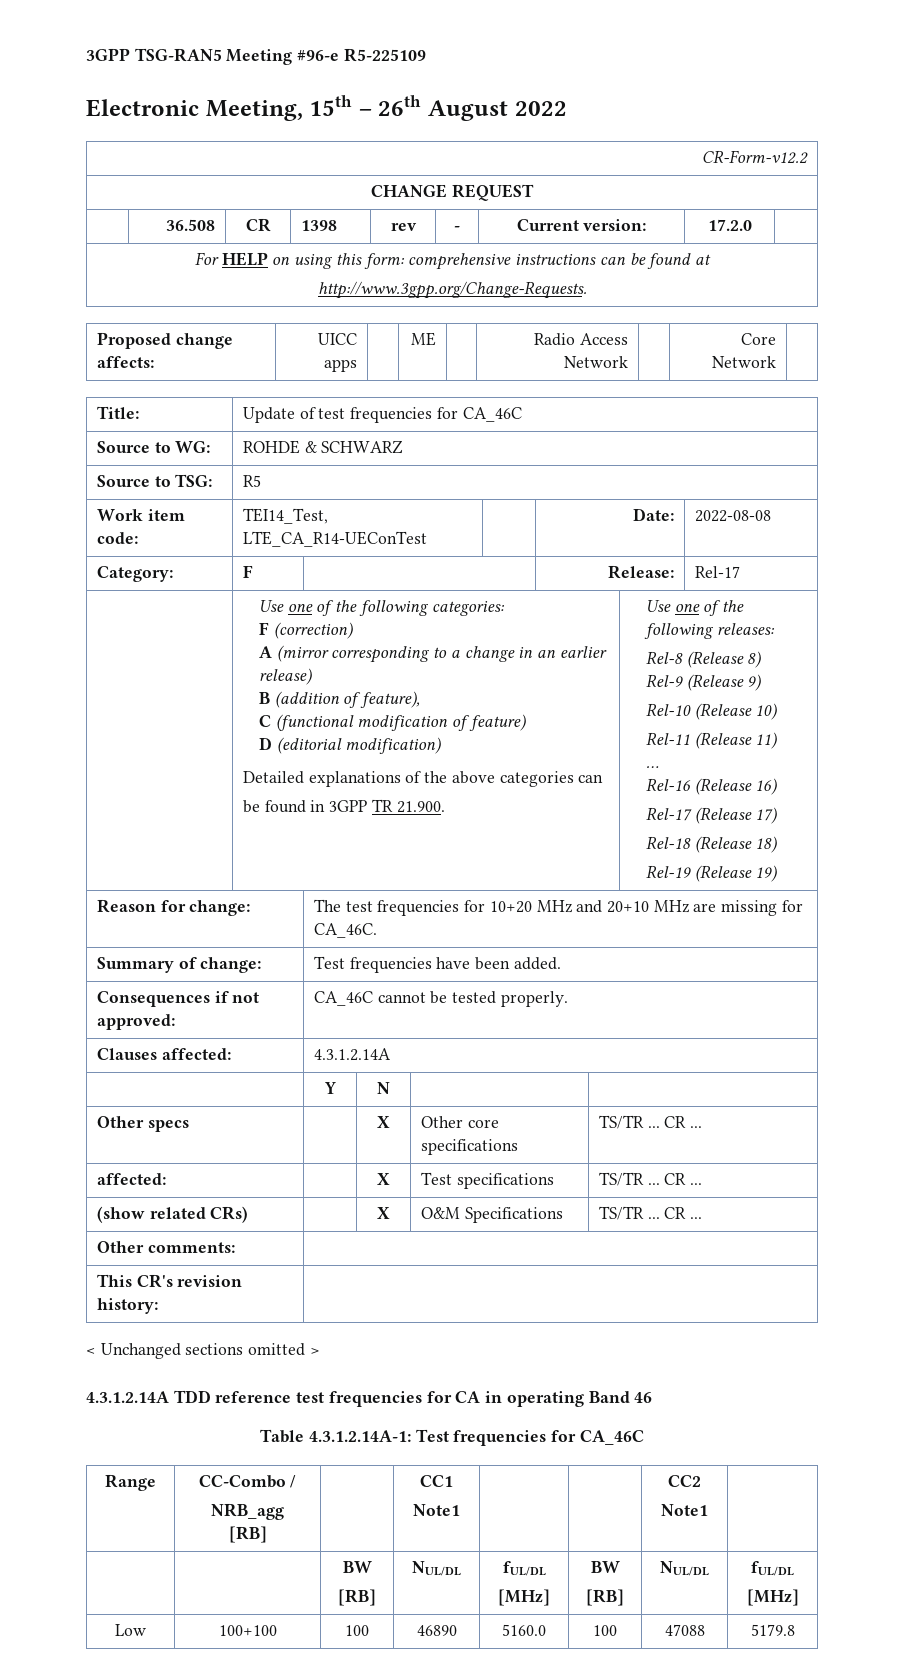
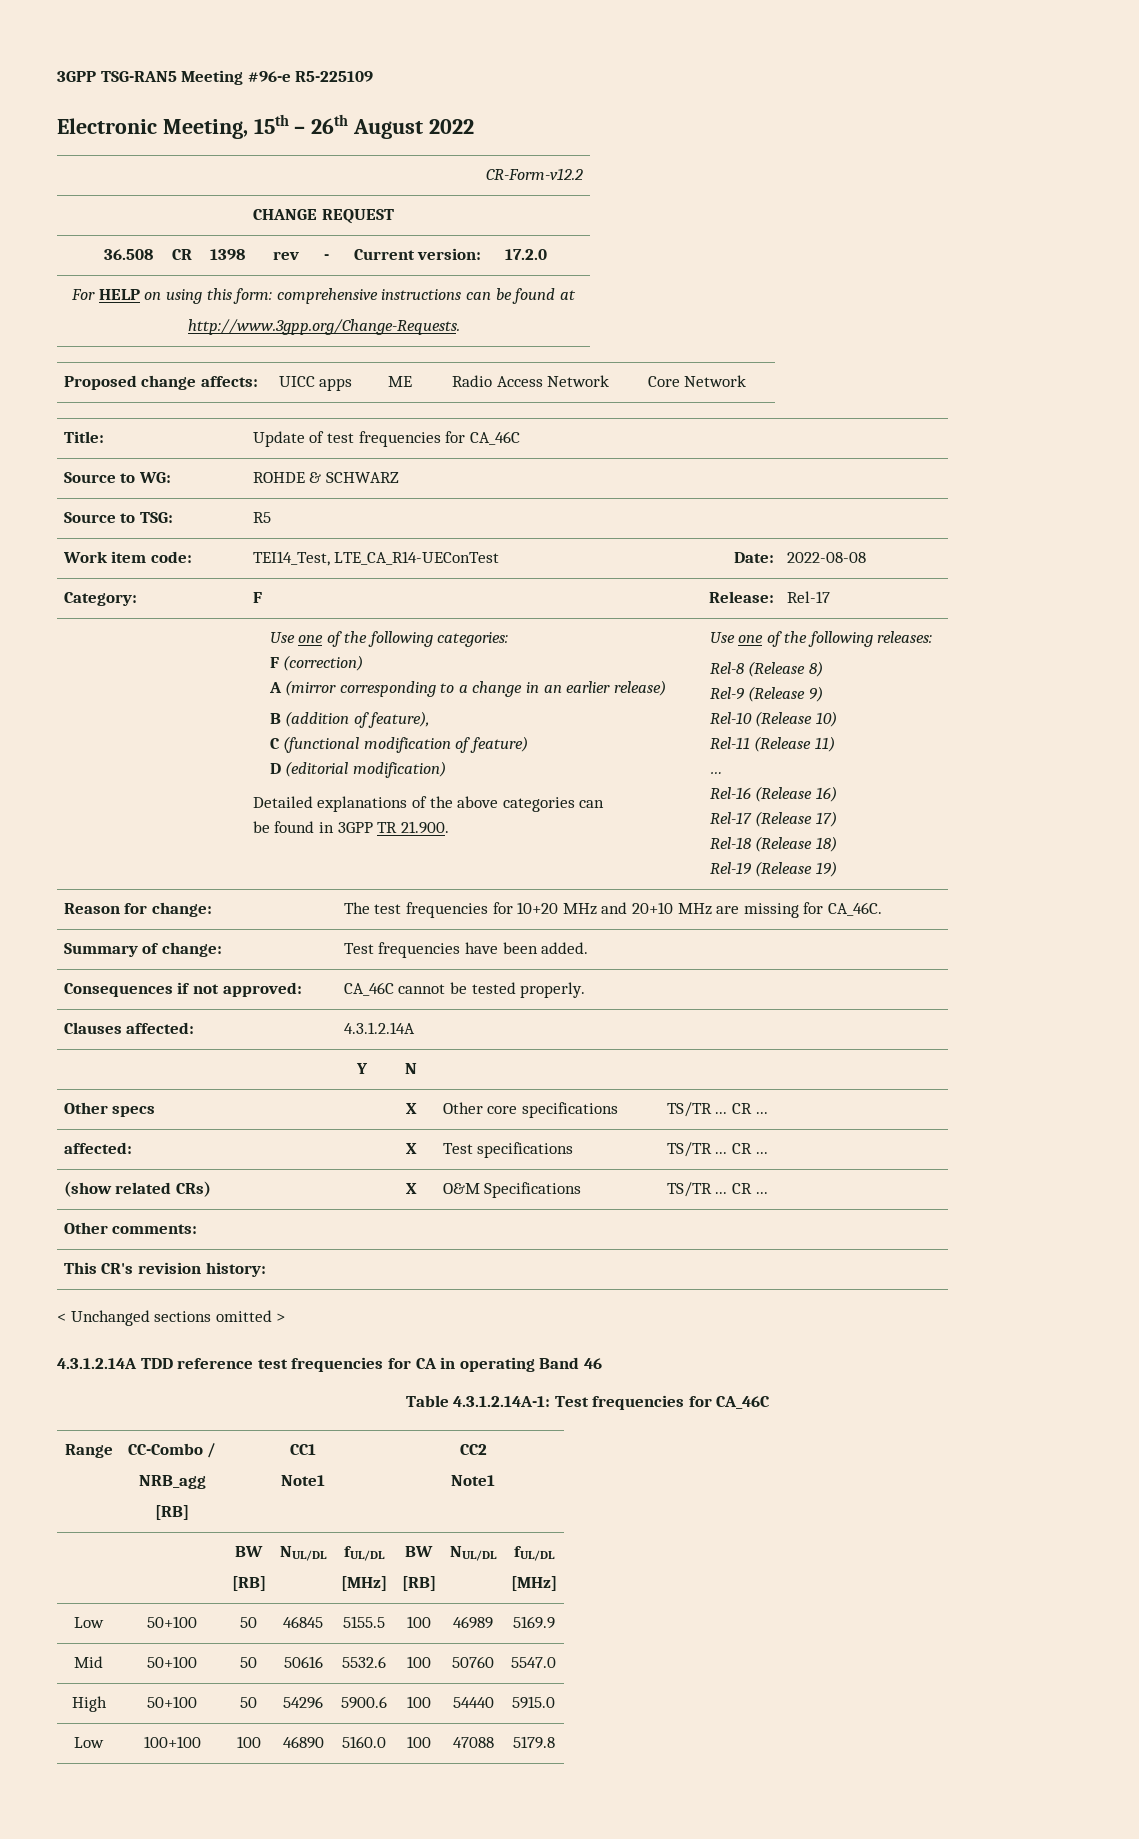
+ Low | 50+100 | 50 | 46845 | 5155.5 | 100 | 46989 | 5169.9
+ Mid | 50+100 | 50 | 50616 | 5532.6 | 100 | 50760 | 5547.0
+ High | 50+100 | 50 | 54296 | 5900.6 | 100 | 54440 | 5915.0

